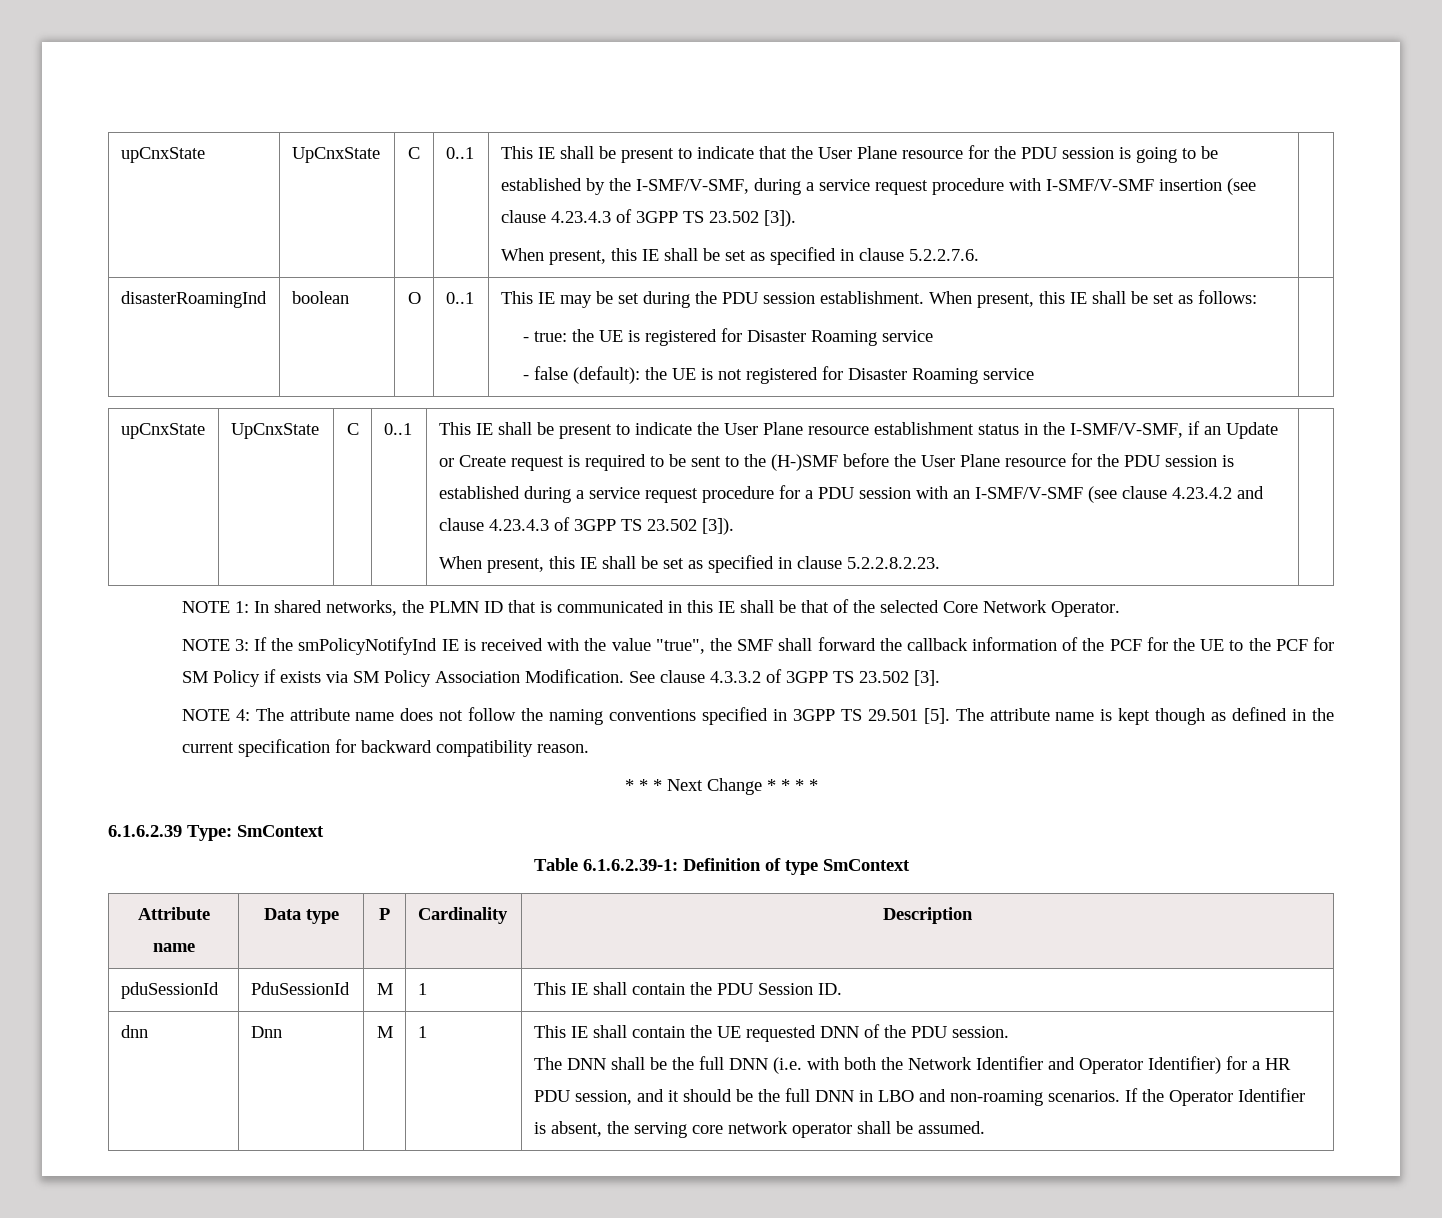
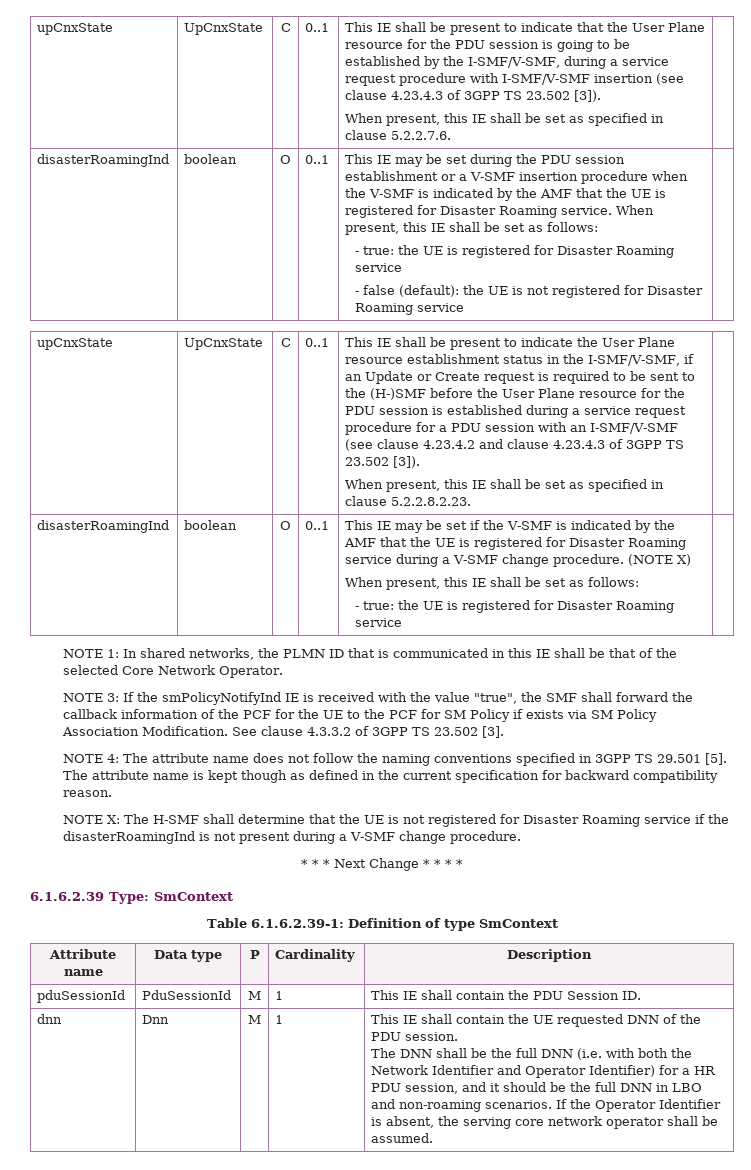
- This IE may be set during the PDU session establishment.
+ This IE may be set during the PDU session establishment or a V-SMF insertion procedure when the V-SMF is indicated by the AMF that the UE is registered for Disaster Roaming service.
+ disasterRoamingInd | boolean | O | 0..1 | This IE may be set if the V-SMF is indicated by the AMF that the UE is registered for Disaster Roaming service during a V-SMF change procedure. (NOTE X)
+ When present, this IE shall be set as follows:
+ - true: the UE is registered for Disaster Roaming service
+ NOTE X: The H-SMF shall determine that the UE is not registered for Disaster Roaming service if the disasterRoamingInd is not present during a V-SMF change procedure.

